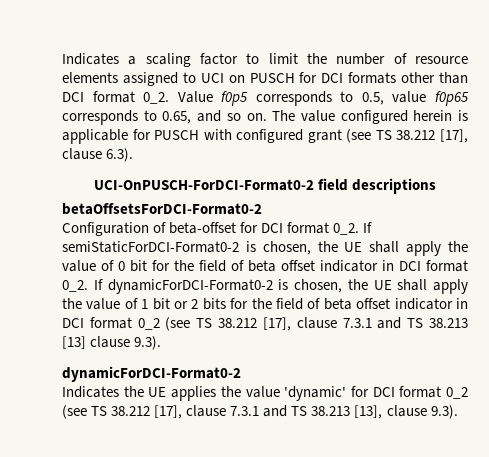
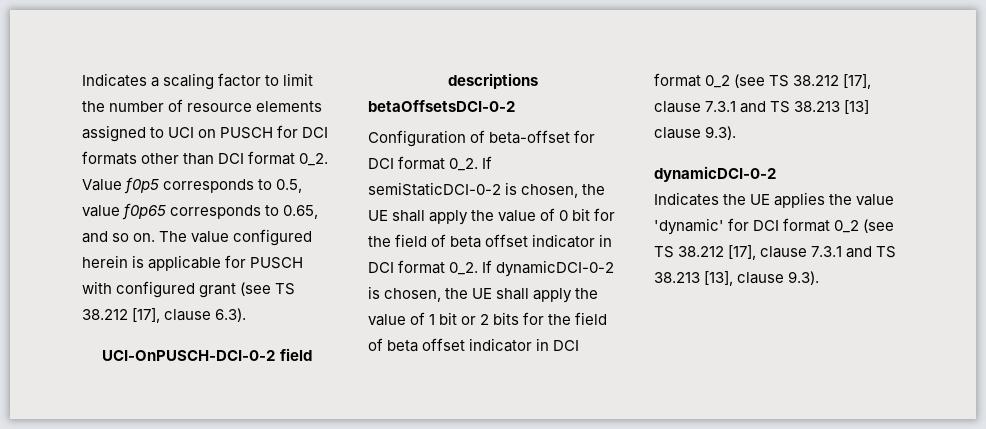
- UCI-OnPUSCH-ForDCI-Format0-2 field descriptions
+ UCI-OnPUSCH-DCI-0-2 field descriptions
- betaOffsetsForDCI-Format0-2
+ betaOffsetsDCI-0-2
- If semiStaticForDCI-Format0-2 is chosen, the UE shall apply the value of 0 bit for the field of beta offset indicator in DCI format 0_2.
+ If semiStaticDCI-0-2 is chosen, the UE shall apply the value of 0 bit for the field of beta offset indicator in DCI format 0_2.
- If dynamicForDCI-Format0-2 is chosen, the UE shall apply the value of 1 bit or 2 bits for the field of beta offset indicator in DCI format 0_2 (see TS 38.212 [17], clause 7.3.1 and TS 38.213 [13] clause 9.3).
- dynamicForDCI-Format0-2
+ If dynamicDCI-0-2 is chosen, the UE shall apply the value of 1 bit or 2 bits for the field of beta offset indicator in DCI format 0_2 (see TS 38.212 [17], clause 7.3.1 and TS 38.213 [13] clause 9.3).
+ dynamicDCI-0-2

